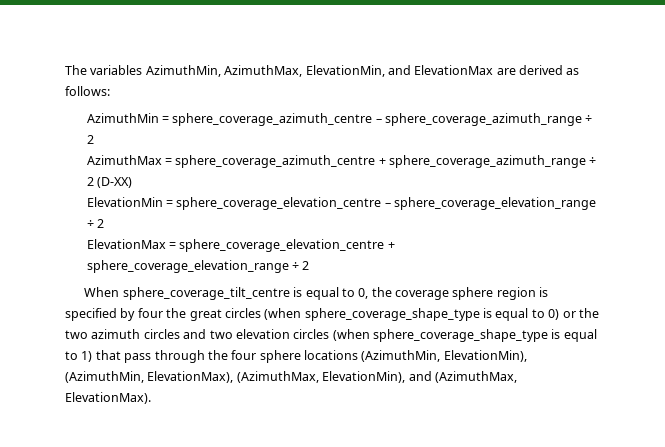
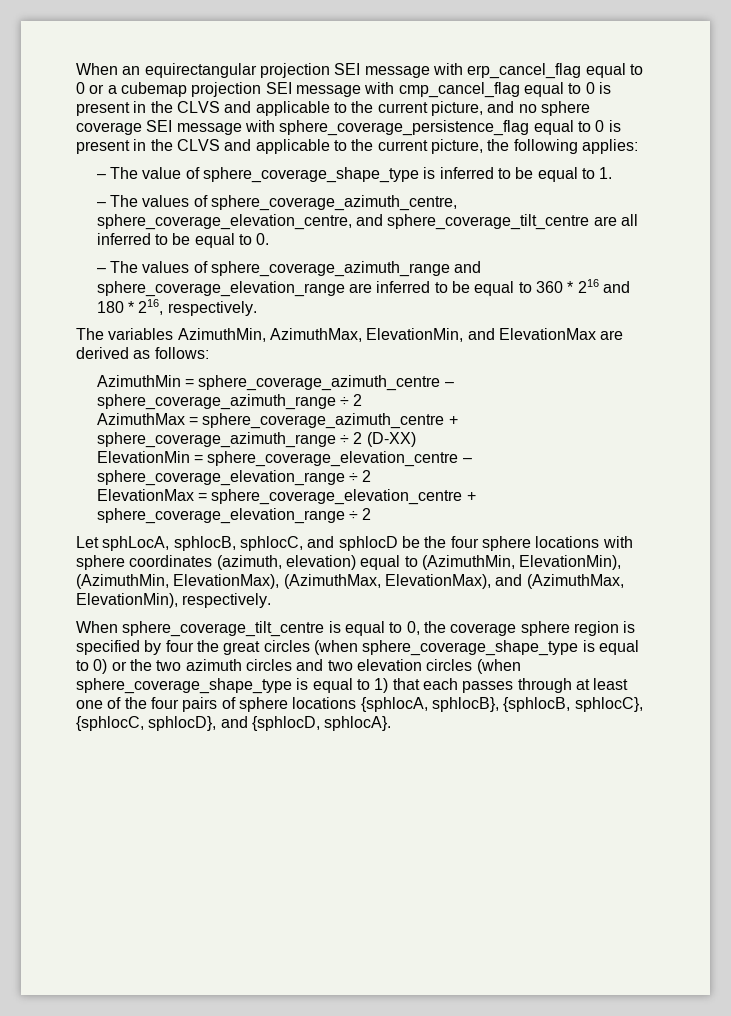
+ When an equirectangular projection SEI message with erp_cancel_flag equal to 0 or a cubemap projection SEI message with cmp_cancel_flag equal to 0 is present in the CLVS and applicable to the current picture, and no sphere coverage SEI message with sphere_coverage_persistence_flag equal to 0 is present in the CLVS and applicable to the current picture, the following applies:
+ – The value of sphere_coverage_shape_type is inferred to be equal to 1.
+ – The values of sphere_coverage_azimuth_centre, sphere_coverage_elevation_centre, and sphere_coverage_tilt_centre are all inferred to be equal to 0.
+ – The values of sphere_coverage_azimuth_range and sphere_coverage_elevation_range are inferred to be equal to 360 * 216 and 180 * 216, respectively.
+ Let sphLocA, sphlocB, sphlocC, and sphlocD be the four sphere locations with sphere coordinates (azimuth, elevation) equal to (AzimuthMin, ElevationMin), (AzimuthMin, ElevationMax), (AzimuthMax, ElevationMax), and (AzimuthMax, ElevationMin), respectively.
- When sphere_coverage_tilt_centre is equal to 0, the coverage sphere region is specified by four the great circles (when sphere_coverage_shape_type is equal to 0) or the two azimuth circles and two elevation circles (when sphere_coverage_shape_type is equal to 1) that pass through the four sphere locations (AzimuthMin, ElevationMin), (AzimuthMin, ElevationMax), (AzimuthMax, ElevationMin), and (AzimuthMax, ElevationMax).
+ When sphere_coverage_tilt_centre is equal to 0, the coverage sphere region is specified by four the great circles (when sphere_coverage_shape_type is equal to 0) or the two azimuth circles and two elevation circles (when sphere_coverage_shape_type is equal to 1) that each passes through at least one of the four pairs of sphere locations {sphlocA, sphlocB}, {sphlocB, sphlocC}, {sphlocC, sphlocD}, and {sphlocD, sphlocA}.

